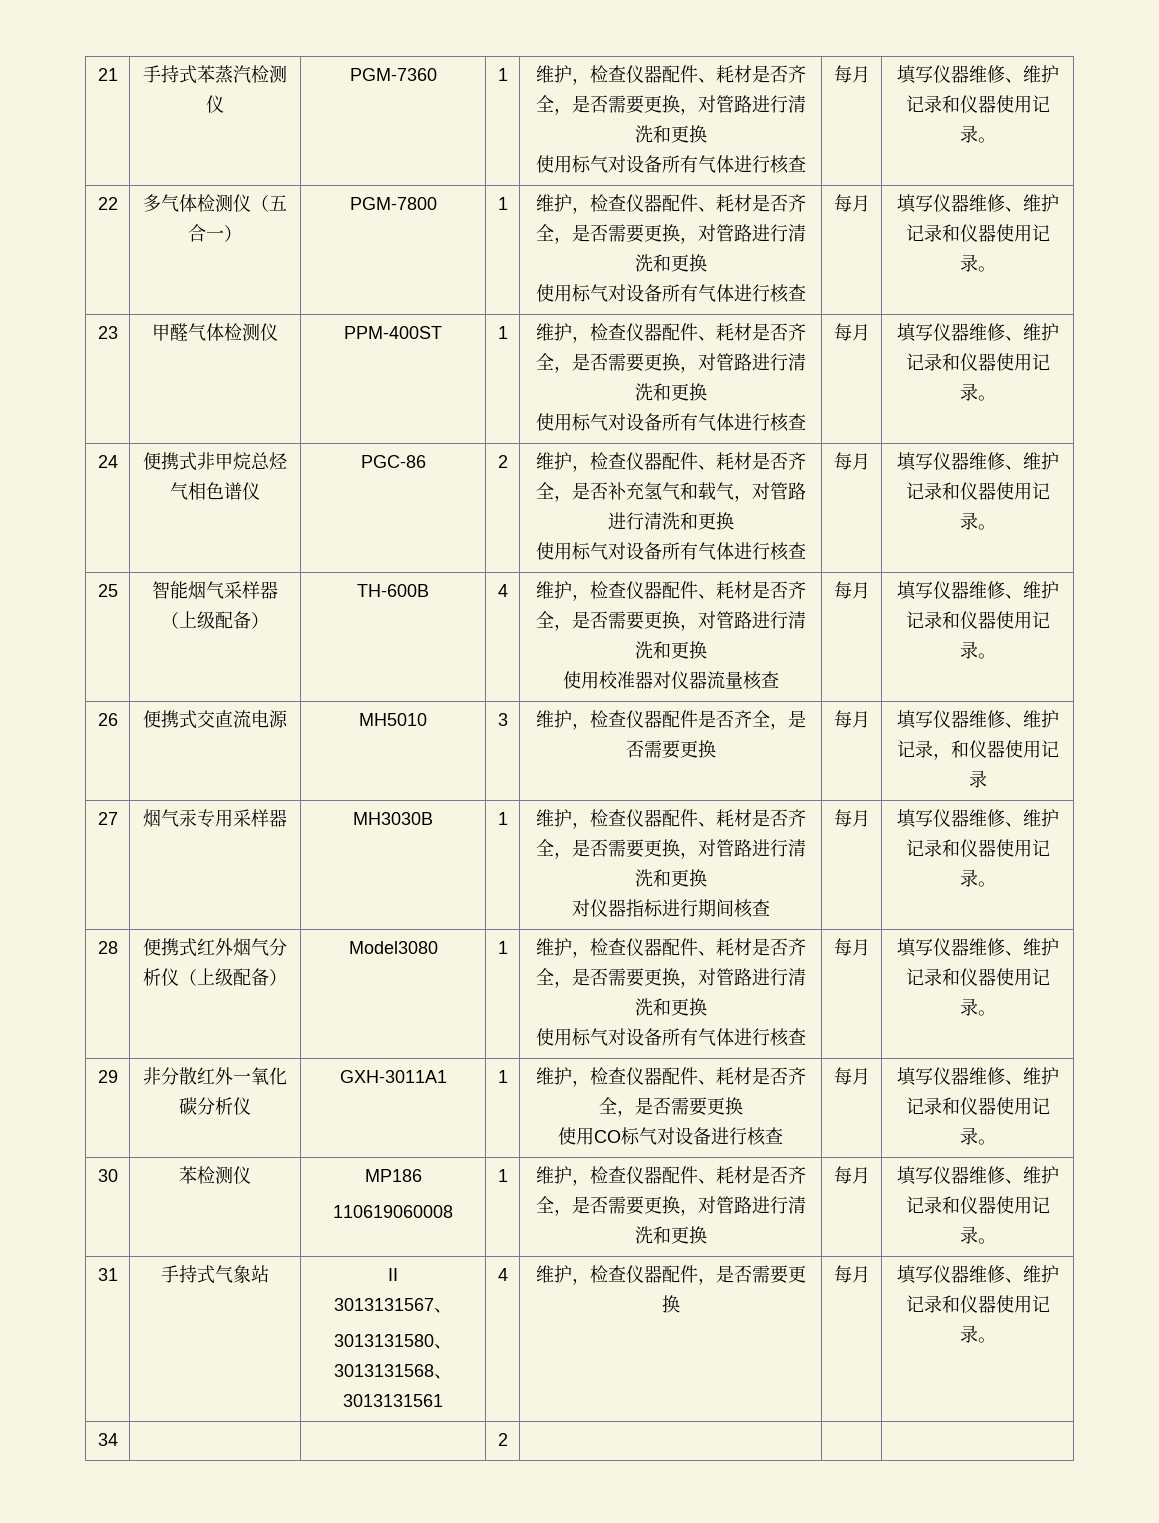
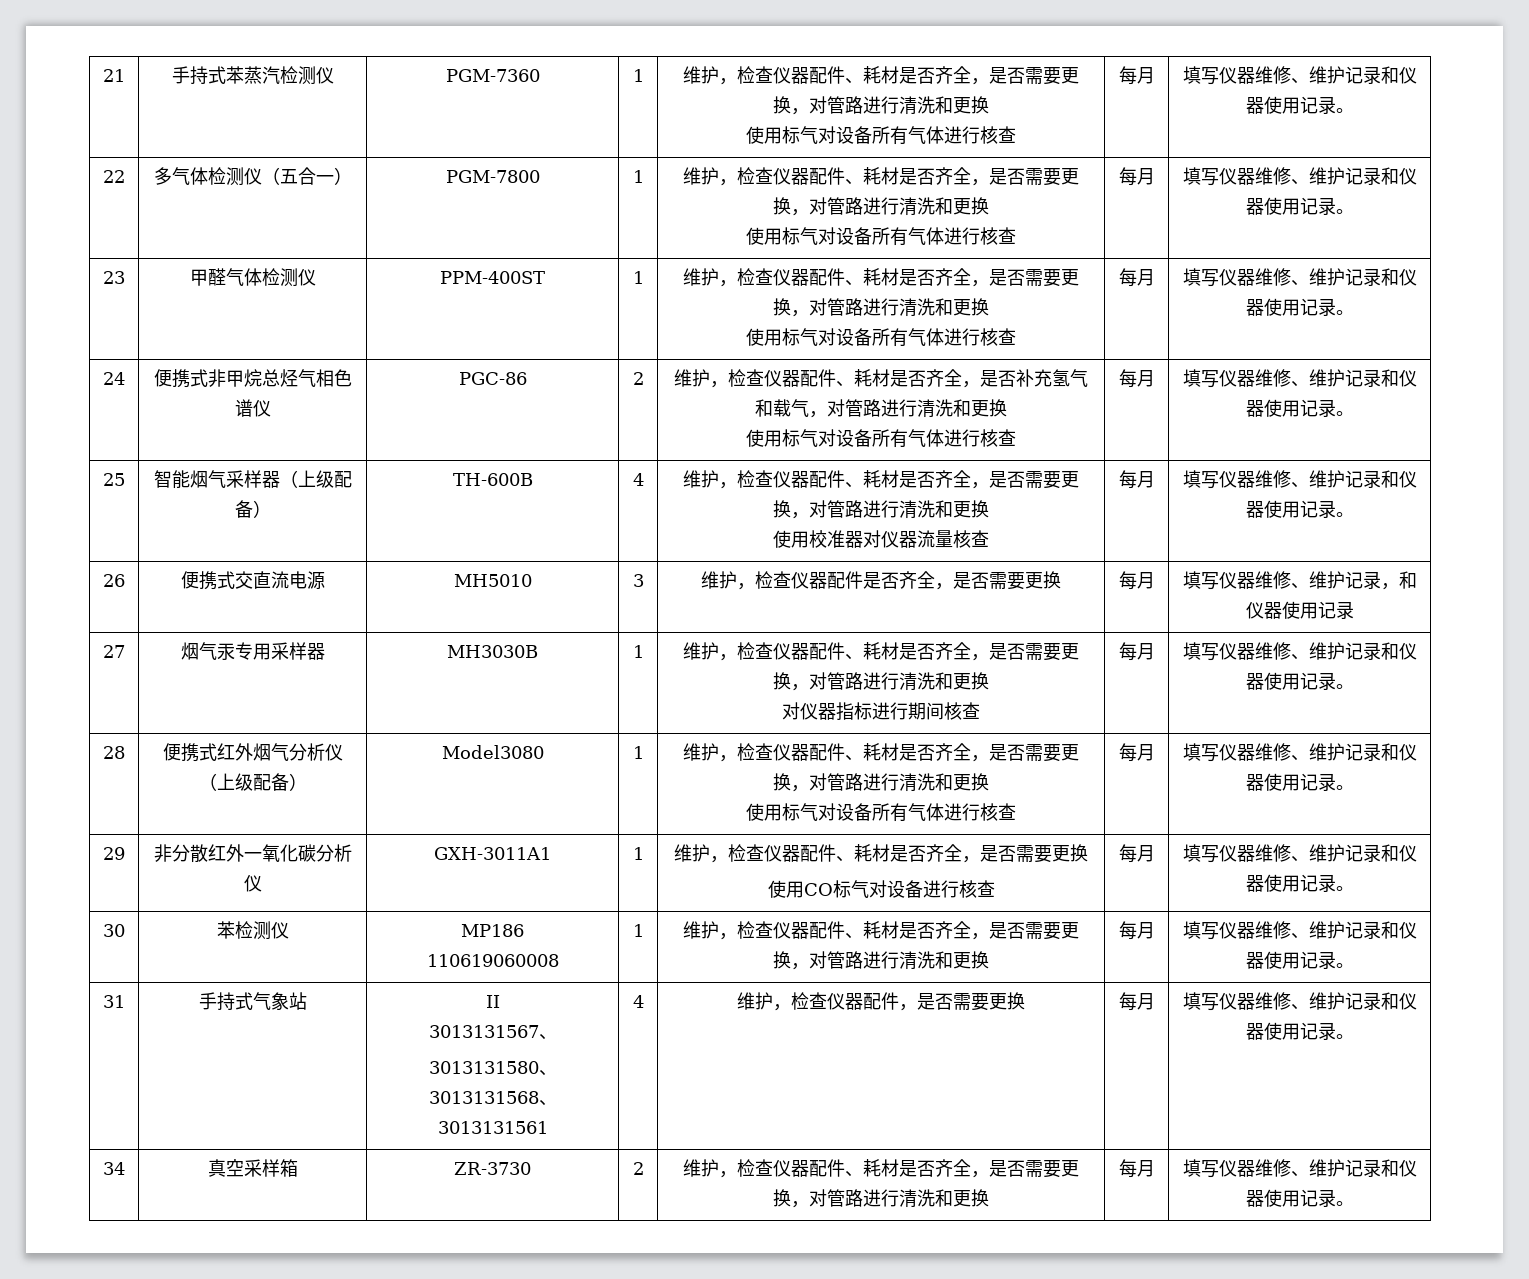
- 34 | | | 2 | | |
+ 34 | 真空采样箱 | ZR-3730 | 2 | 维护，检查仪器配件、耗材是否齐全，是否需要更换，对管路进行清洗和更换 | 每月 | 填写仪器维修、维护记录和仪器使用记录。

